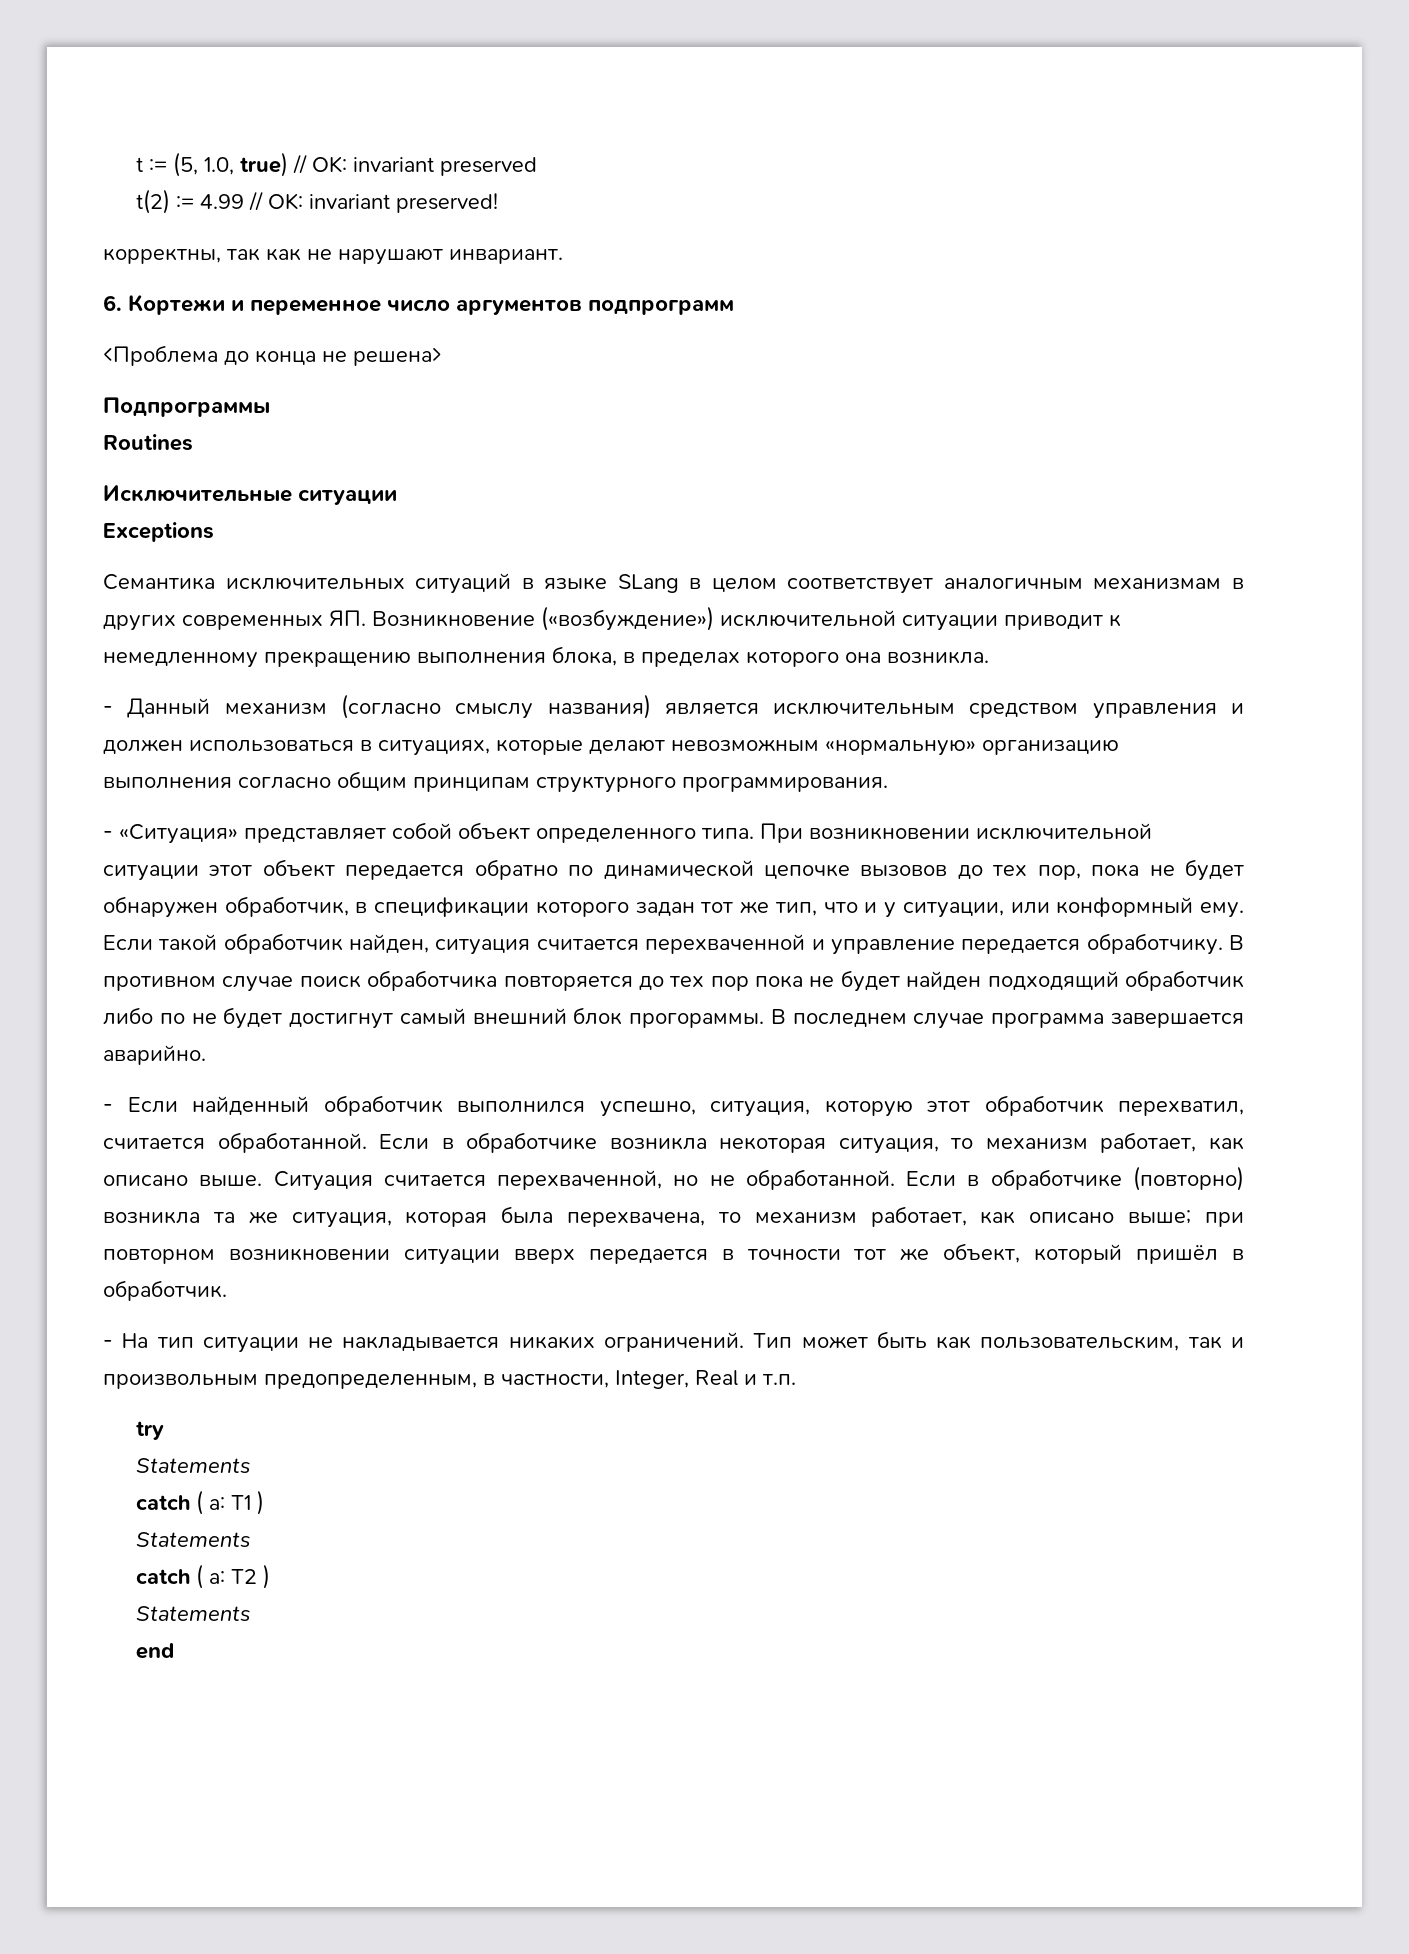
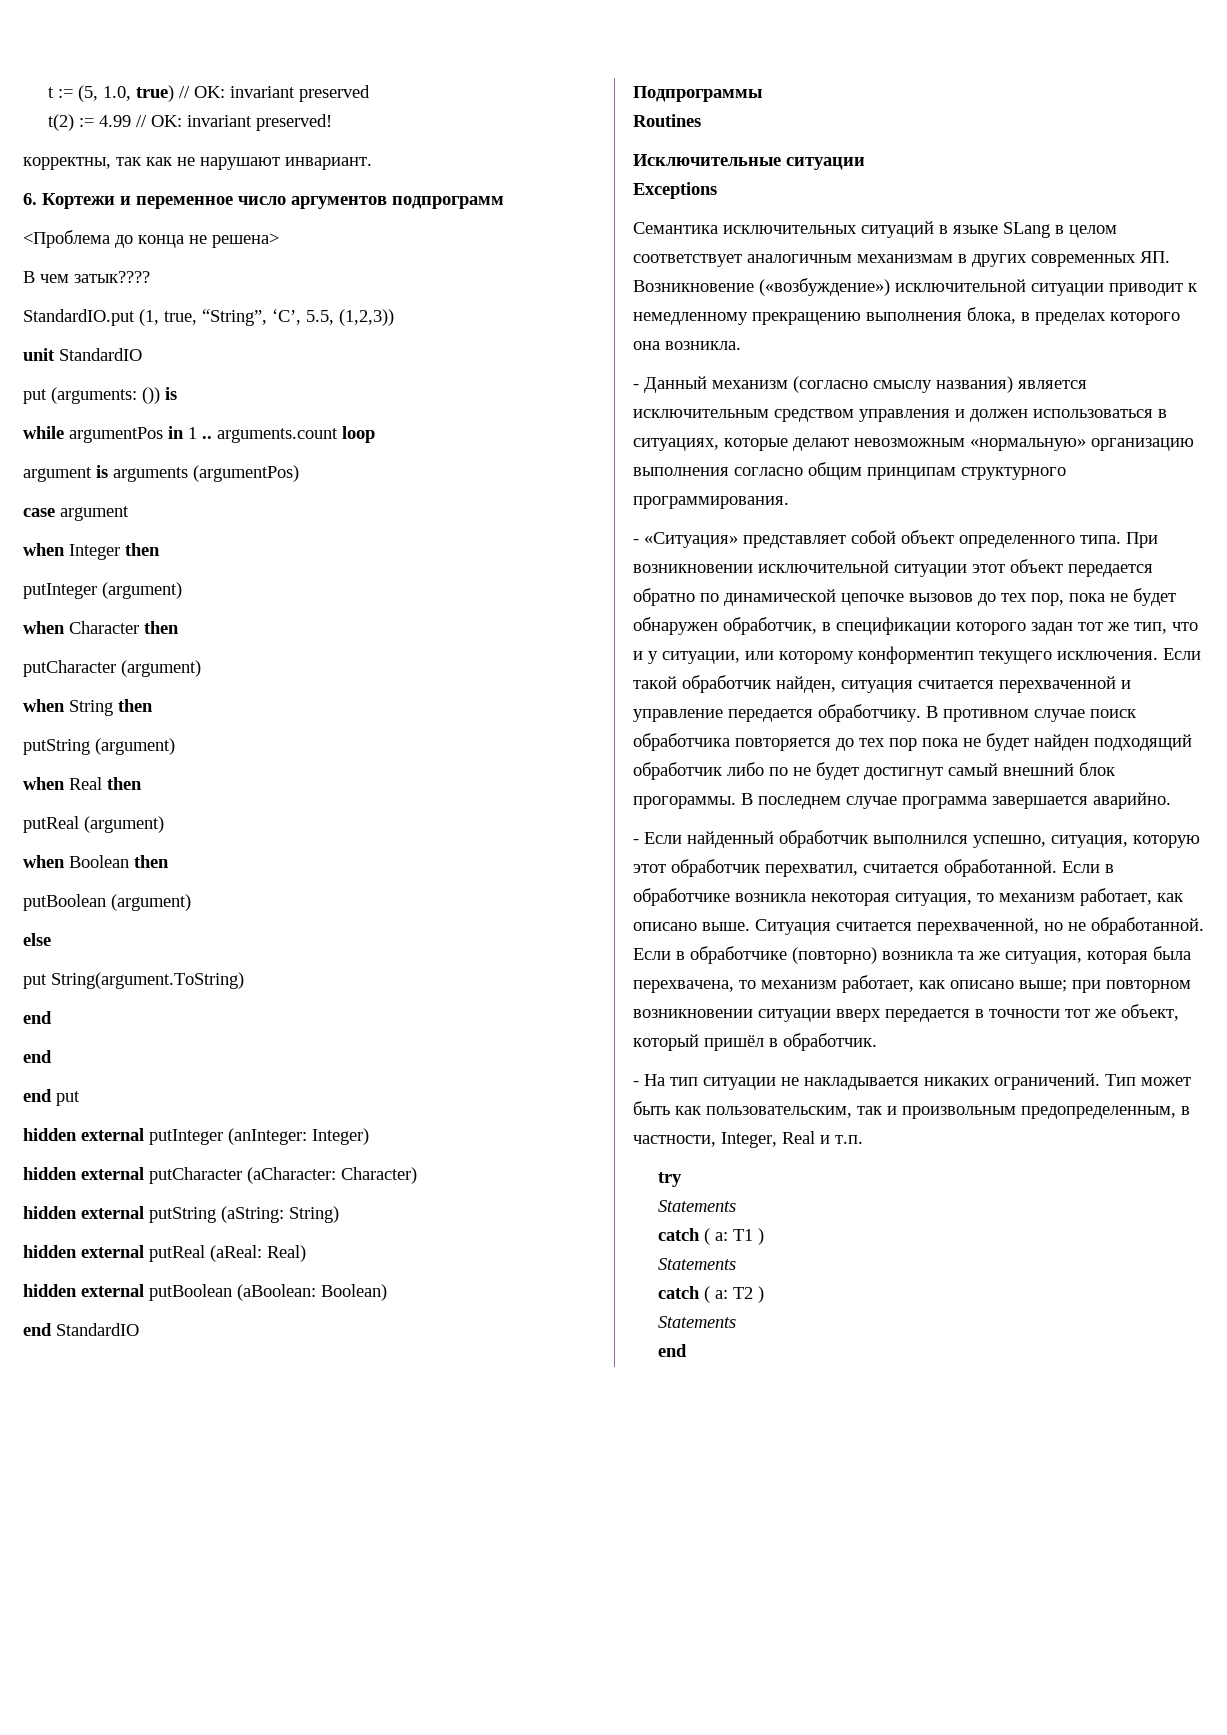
+ В чем затык????
+ StandardIO.put (1, true, “String”, ‘C’, 5.5, (1,2,3))
+ unit StandardIO
+ put (arguments: ()) is
+ while argumentPos in 1 .. arguments.count loop
+ argument is arguments (argumentPos)
+ case argument
+ when Integer then
+ putInteger (argument)
+ when Character then
+ putCharacter (argument)
+ when String then
+ putString (argument)
+ when Real then
+ putReal (argument)
+ when Boolean then
+ putBoolean (argument)
+ else
+ put String(argument.ToString)
+ end
+ end
+ end put
+ hidden external putInteger (anInteger: Integer)
+ hidden external putCharacter (aCharacter: Character)
+ hidden external putString (aString: String)
+ hidden external putReal (aReal: Real)
+ hidden external putBoolean (aBoolean: Boolean)
+ end StandardIO
- При возникновении исключительной ситуации этот объект передается обратно по динамической цепочке вызовов до тех пор, пока не будет обнаружен обработчик, в спецификации которого задан тот же тип, что и у ситуации, или конформный ему.
+ При возникновении исключительной ситуации этот объект передается обратно по динамической цепочке вызовов до тех пор, пока не будет обнаружен обработчик, в спецификации которого задан тот же тип, что и у ситуации, или которому конформентип текущего исключения.

